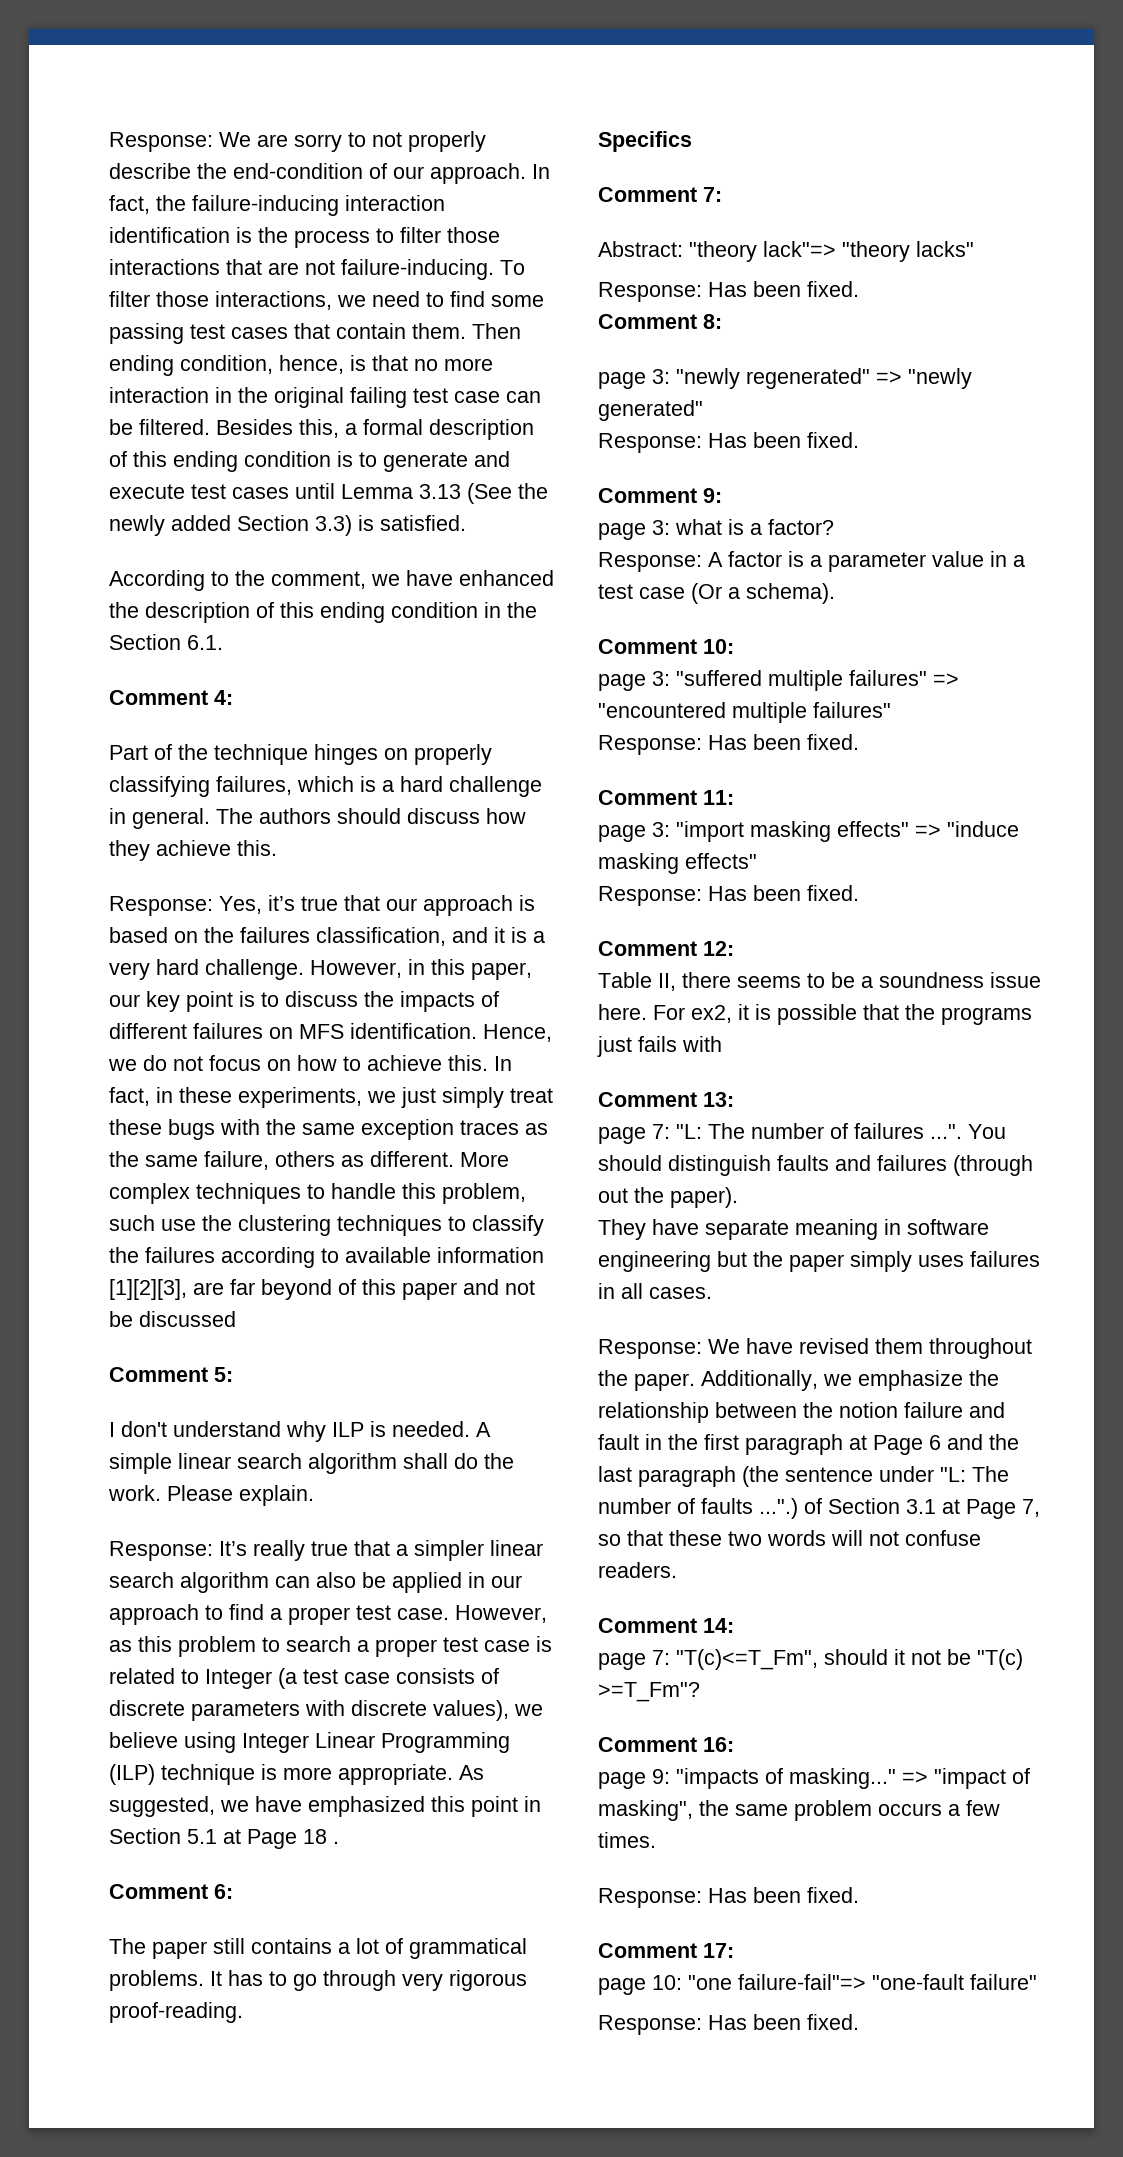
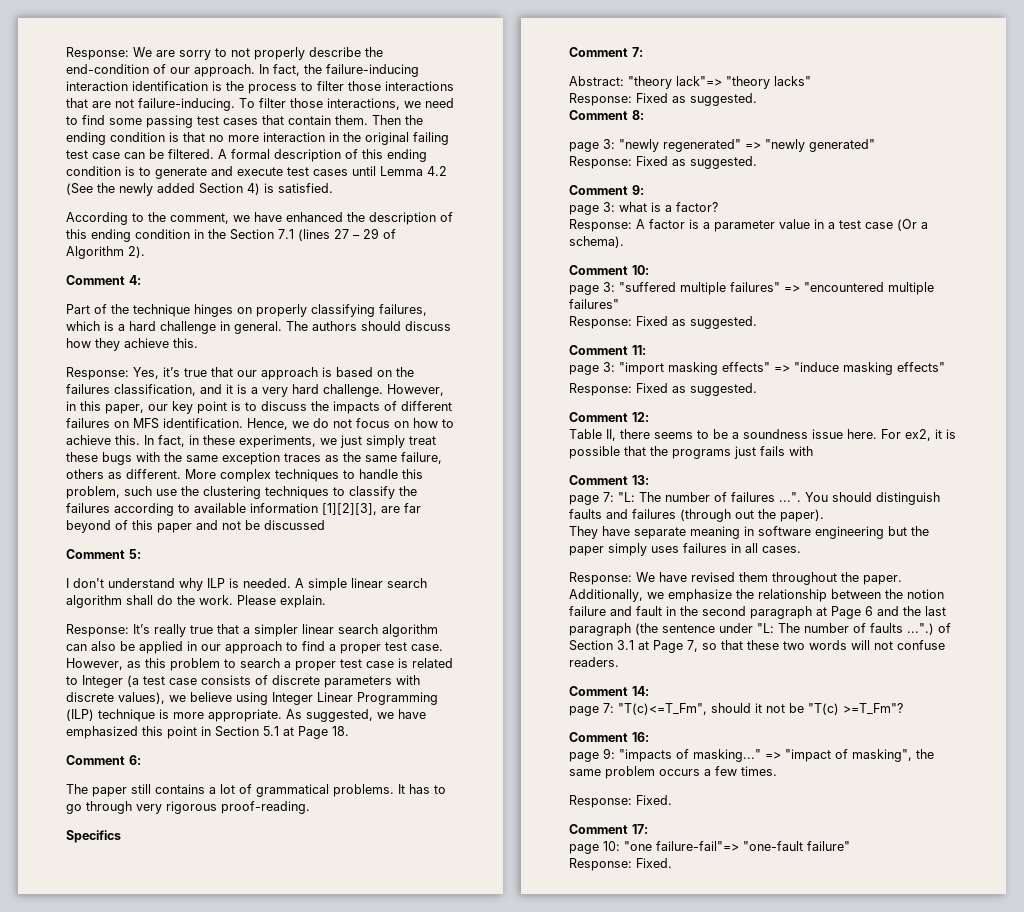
- Then ending condition, hence, is that no more interaction in the original failing test case can be filtered.
+ Then the ending condition is that no more interaction in the original failing test case can be filtered.
- Besides this, a formal description of this ending condition is to generate and execute test cases until Lemma 3.13 (See the newly added Section 3.3) is satisfied.
+ A formal description of this ending condition is to generate and execute test cases until Lemma 4.2 (See the newly added Section 4) is satisfied.
- According to the comment, we have enhanced the description of this ending condition in the Section 6.1.
+ According to the comment, we have enhanced the description of this ending condition in the Section 7.1 (lines 27 – 29 of Algorithm 2).
- As suggested, we have emphasized this point in Section 5.1 at Page 18 .
+ As suggested, we have emphasized this point in Section 5.1 at Page 18.
  Abstract: "theory lack"=> "theory lacks"
- Response: Has been fixed.
+ Response: Fixed as suggested.
  page 3: "newly regenerated" => "newly generated"
- Response: Has been fixed.
+ Response: Fixed as suggested.
  page 3: "suffered multiple failures" => "encountered multiple failures"
- Response: Has been fixed.
+ Response: Fixed as suggested.
  page 3: "import masking effects" => "induce masking effects"
- Response: Has been fixed.
+ Response: Fixed as suggested.
- Additionally, we emphasize the relationship between the notion failure and fault in the first paragraph at Page 6 and the last paragraph (the sentence under "L: The number of faults ...".) of Section 3.1 at Page 7, so that these two words will not confuse readers.
+ Additionally, we emphasize the relationship between the notion failure and fault in the second paragraph at Page 6 and the last paragraph (the sentence under "L: The number of faults ...".) of Section 3.1 at Page 7, so that these two words will not confuse readers.
  => "impact of masking", the same problem occurs a few times.
- Response: Has been fixed.
+ Response: Fixed.
  page 10: "one failure-fail"=> "one-fault failure"
- Response: Has been fixed.
+ Response: Fixed.

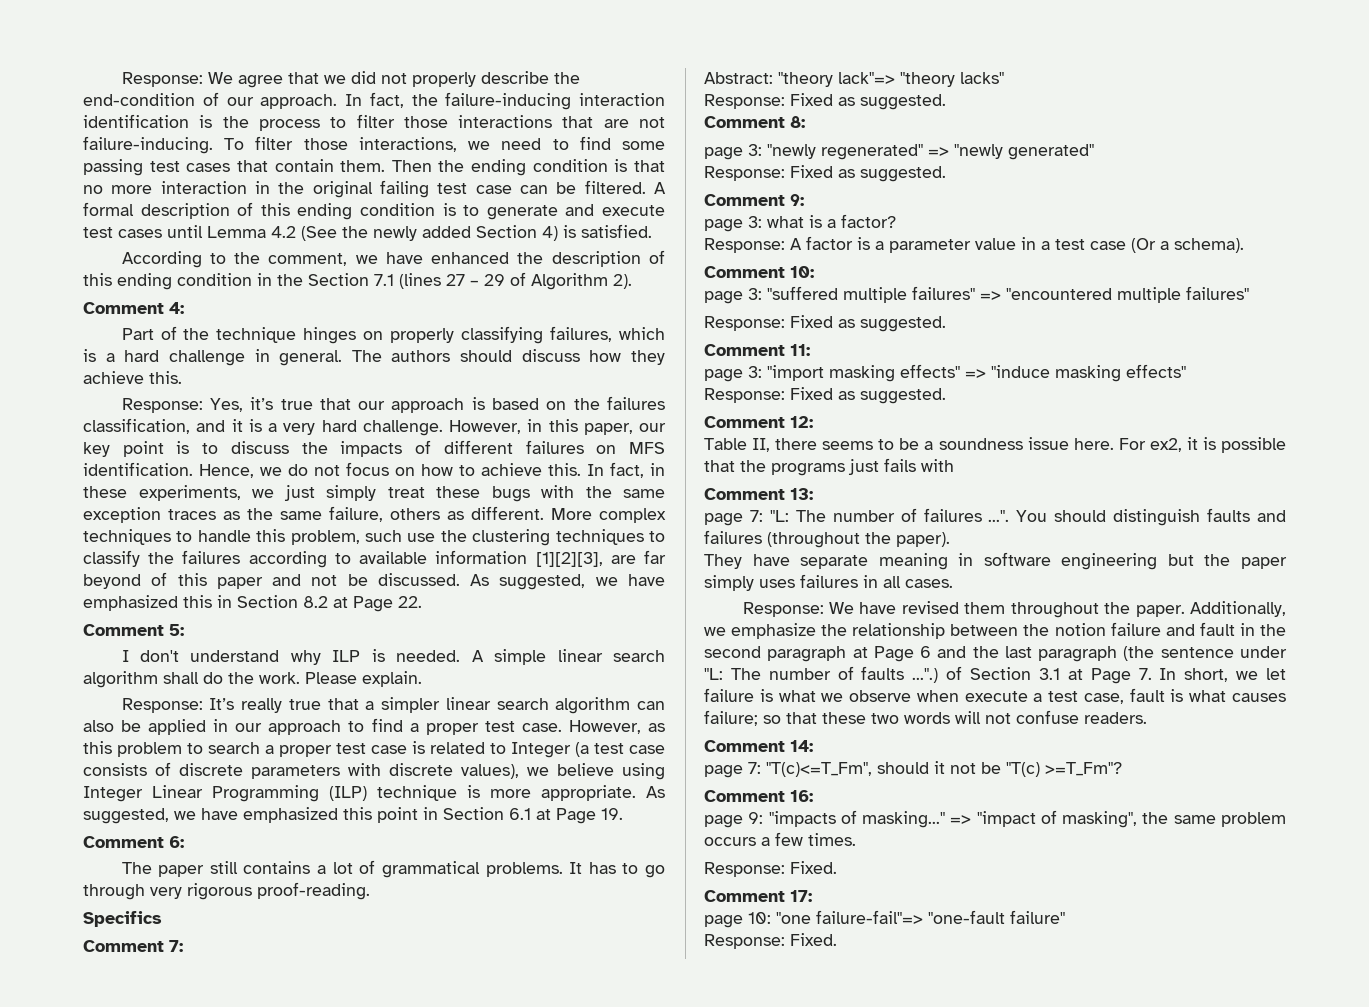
- Response: We are sorry to not properly describe the end-condition of our approach.
+ Response: We agree that we did not properly describe the end-condition of our approach.
- More complex techniques to handle this problem, such use the clustering techniques to classify the failures according to available information [1][2][3], are far beyond of this paper and not be discussed
+ More complex techniques to handle this problem, such use the clustering techniques to classify the failures according to available information [1][2][3], are far beyond of this paper and not be discussed. As suggested, we have emphasized this in Section 8.2 at Page 22.
- As suggested, we have emphasized this point in Section 5.1 at Page 18.
+ As suggested, we have emphasized this point in Section 6.1 at Page 19.
- page 7: "L: The number of failures ...". You should distinguish faults and failures (through out the paper).
+ page 7: "L: The number of failures ...". You should distinguish faults and failures (throughout the paper).
- Additionally, we emphasize the relationship between the notion failure and fault in the second paragraph at Page 6 and the last paragraph (the sentence under "L: The number of faults ...".) of Section 3.1 at Page 7, so that these two words will not confuse readers.
+ Additionally, we emphasize the relationship between the notion failure and fault in the second paragraph at Page 6 and the last paragraph (the sentence under "L: The number of faults ...".) of Section 3.1 at Page 7. In short, we let failure is what we observe when execute a test case, fault is what causes failure; so that these two words will not confuse readers.

